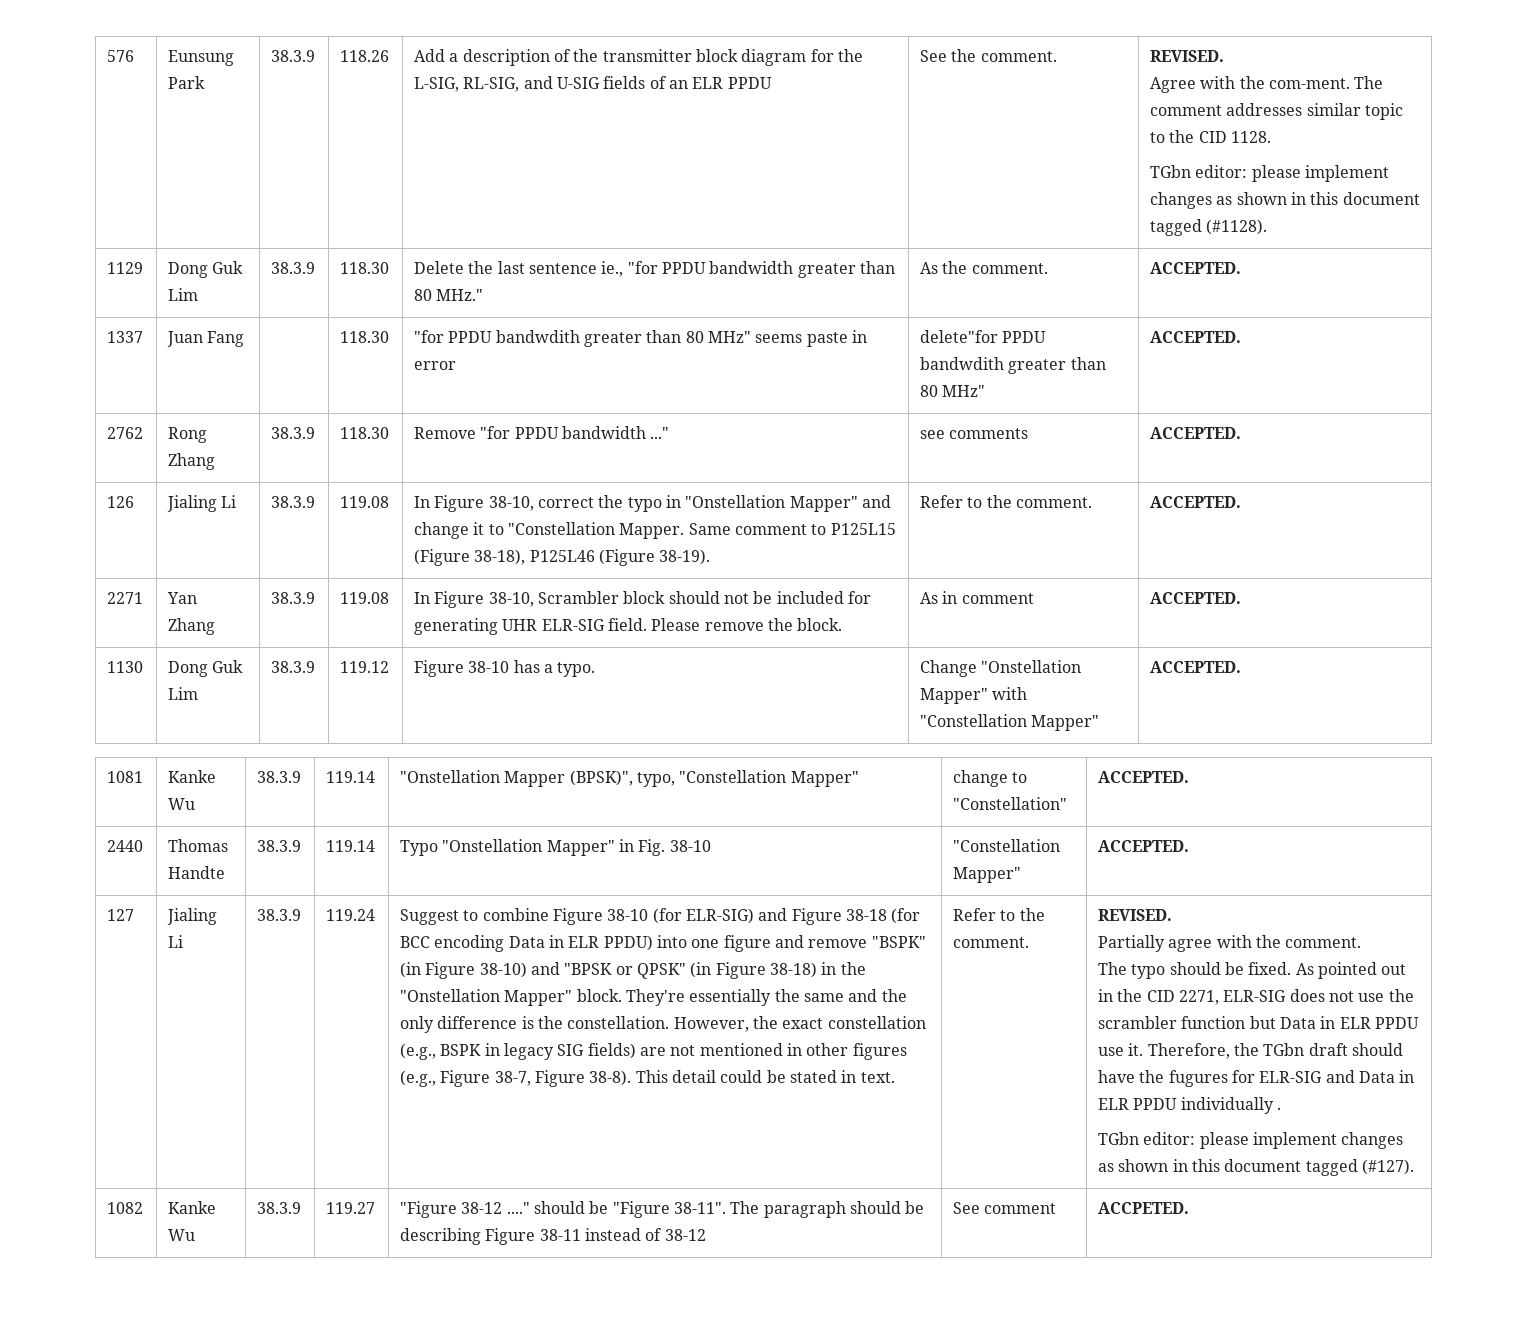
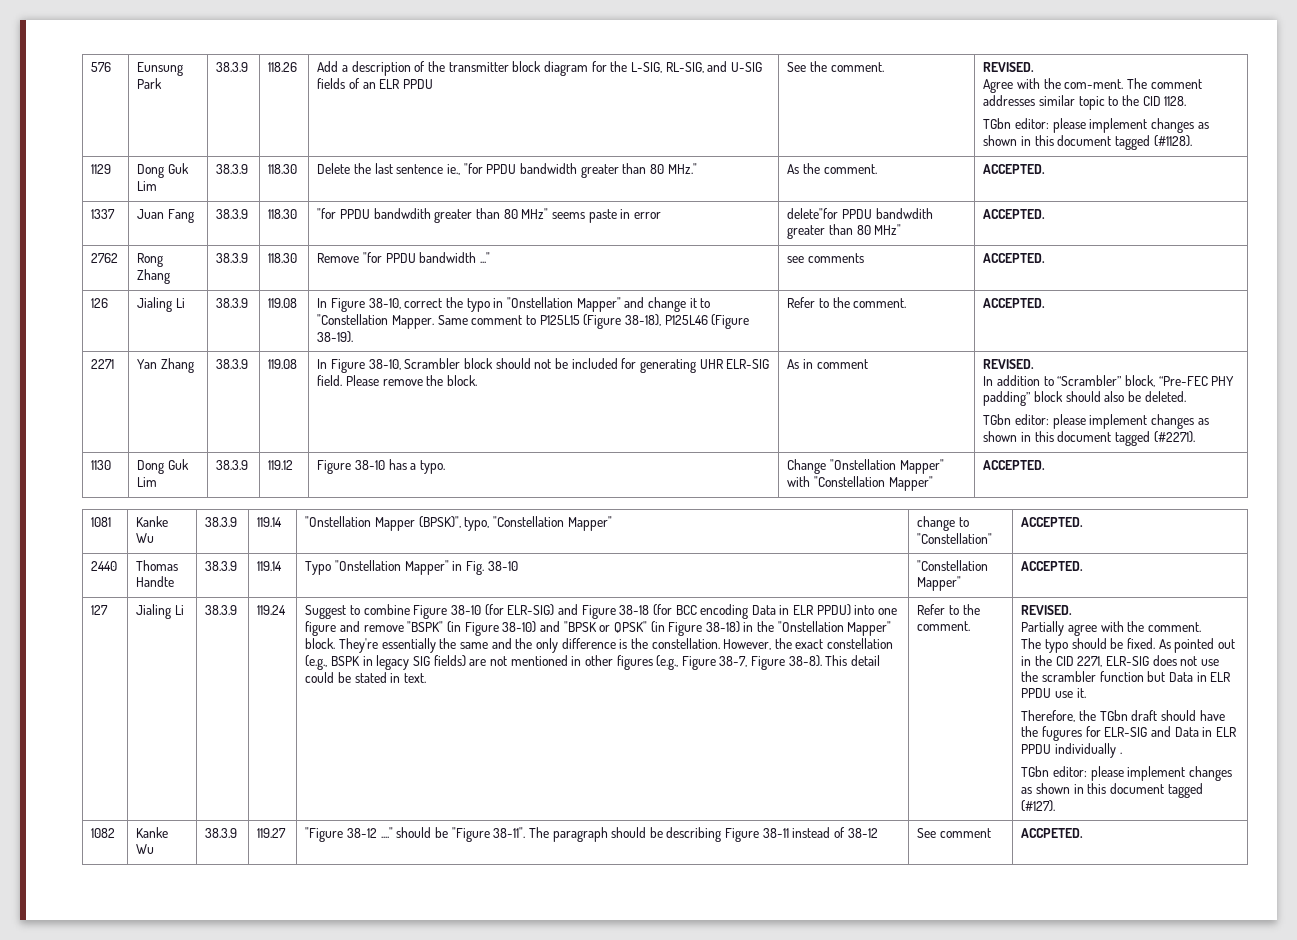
- 1337 | Juan Fang | | 118.30 | "for PPDU bandwdith greater than 80 MHz" seems paste in error | delete"for PPDU bandwdith greater than 80 MHz" | ACCEPTED.
+ 1337 | Juan Fang | 38.3.9 | 118.30 | "for PPDU bandwdith greater than 80 MHz" seems paste in error | delete"for PPDU bandwdith greater than 80 MHz" | ACCEPTED.
- As in comment | ACCEPTED.
+ As in comment | REVISED.
+ In addition to “Scrambler” block, “Pre-FEC PHY padding” block should also be deleted.
+ TGbn editor: please implement changes as shown in this document tagged (#2271).
- As pointed out in the CID 2271, ELR-SIG does not use the scrambler function but Data in ELR PPDU use it. Therefore, the TGbn draft should have the fugures for ELR-SIG and Data in ELR PPDU individually .
+ As pointed out in the CID 2271, ELR-SIG does not use the scrambler function but Data in ELR PPDU use it.
+ Therefore, the TGbn draft should have the fugures for ELR-SIG and Data in ELR PPDU individually .

